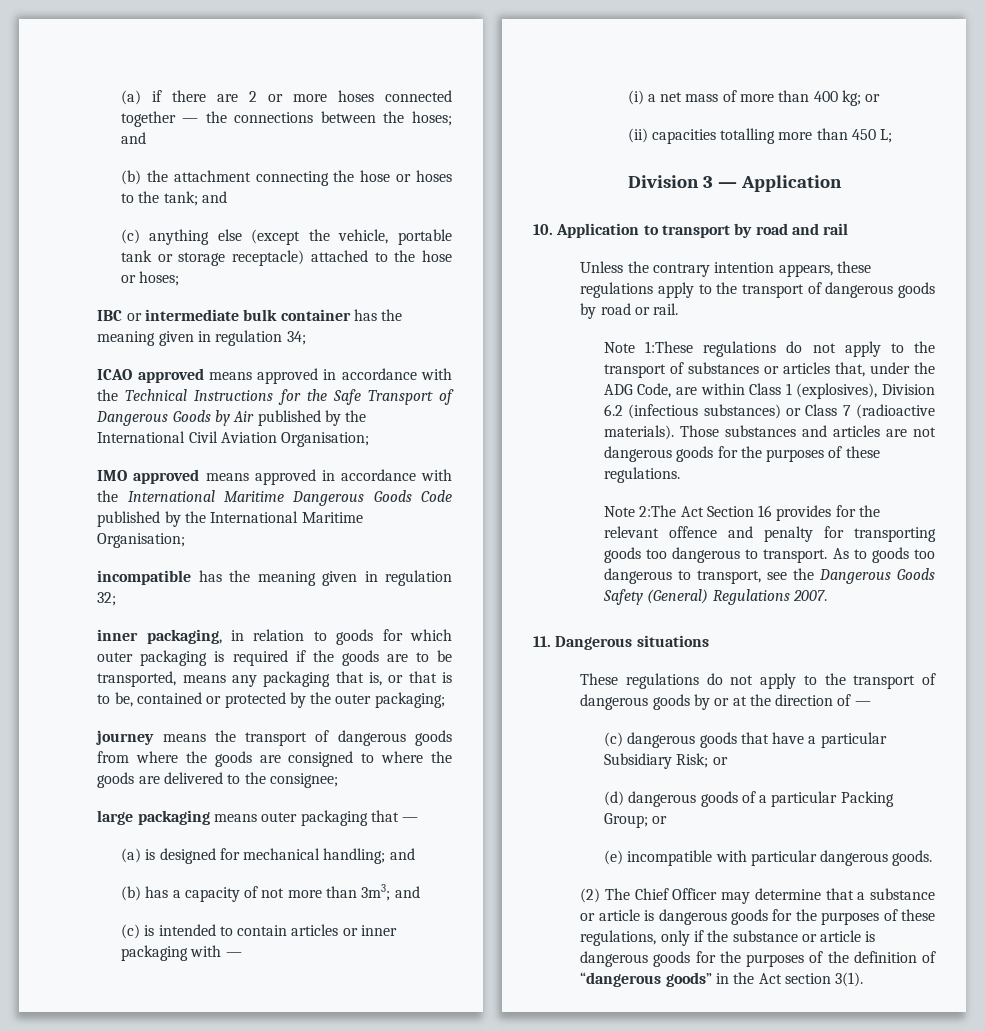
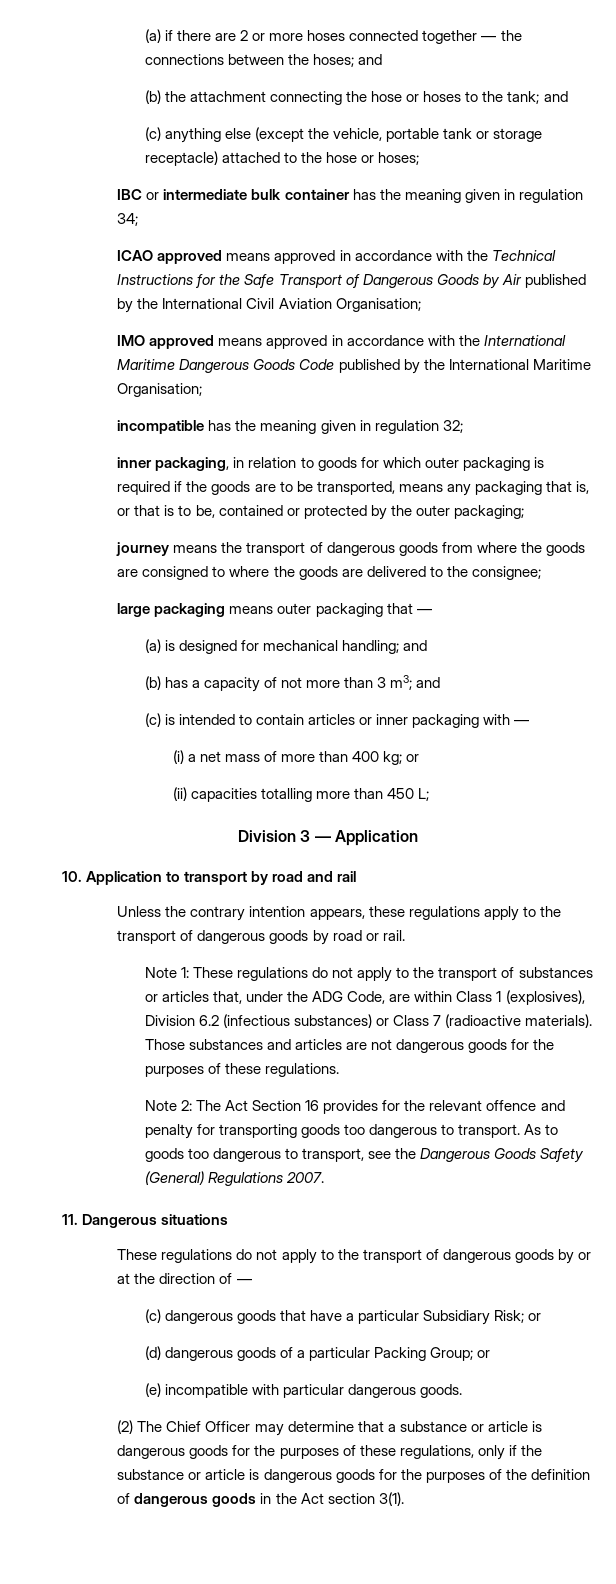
- (b) has a capacity of not more than 3m3; and
+ (b) has a capacity of not more than 3 m3; and
- Note 1:These regulations do not apply to the transport of substances or articles that, under the ADG Code, are within Class 1 (explosives), Division 6.2 (infectious substances) or Class 7 (radioactive materials).
+ Note 1: These regulations do not apply to the transport of substances or articles that, under the ADG Code, are within Class 1 (explosives), Division 6.2 (infectious substances) or Class 7 (radioactive materials).
- Note 2:The Act Section 16 provides for the relevant offence and penalty for transporting goods too dangerous to transport.
+ Note 2: The Act Section 16 provides for the relevant offence and penalty for transporting goods too dangerous to transport.
- (2) The Chief Officer may determine that a substance or article is dangerous goods for the purposes of these regulations, only if the substance or article is dangerous goods for the purposes of the definition of “dangerous goods” in the Act section 3(1).
+ (2) The Chief Officer may determine that a substance or article is dangerous goods for the purposes of these regulations, only if the substance or article is dangerous goods for the purposes of the definition of dangerous goods in the Act section 3(1).

